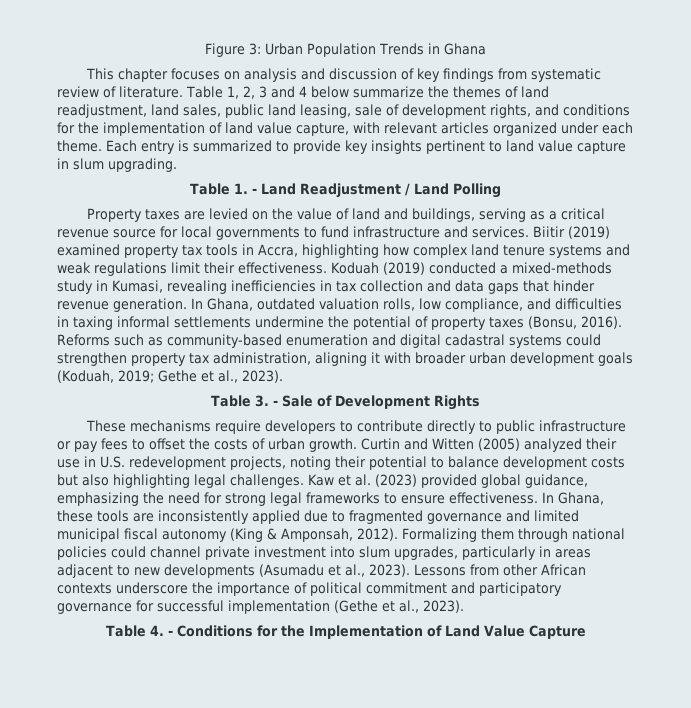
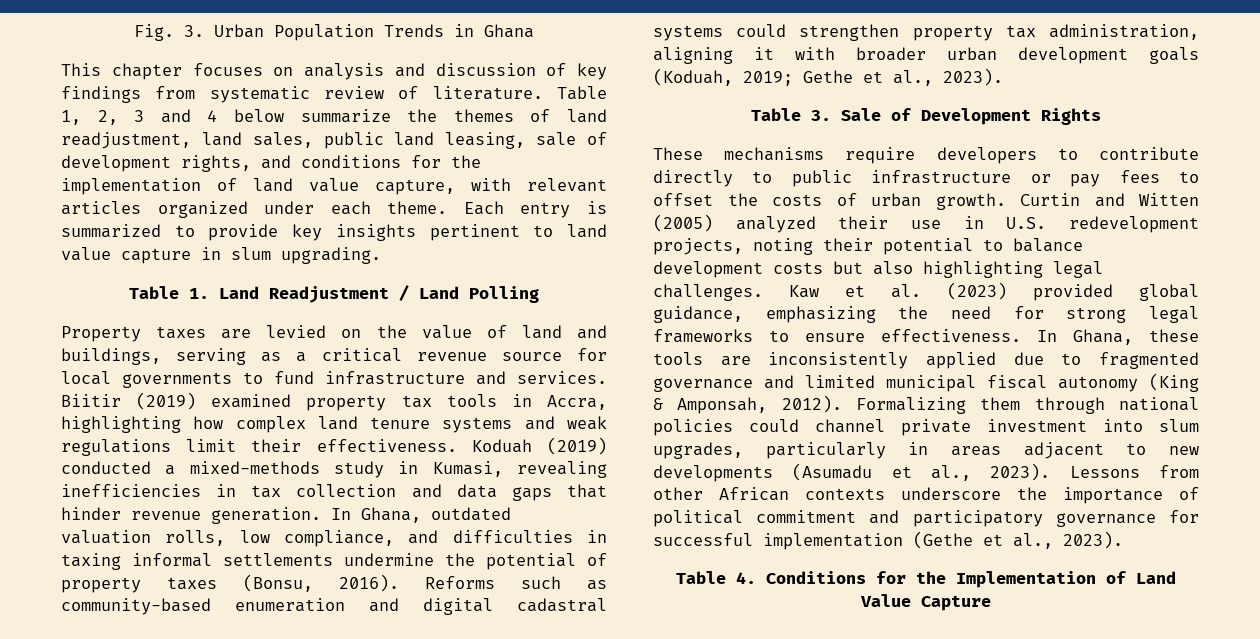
- Figure 3: Urban Population Trends in Ghana
+ Fig. 3. Urban Population Trends in Ghana
- Table 1. - Land Readjustment / Land Polling
+ Table 1. Land Readjustment / Land Polling
- Table 3. - Sale of Development Rights
+ Table 3. Sale of Development Rights
- Table 4. - Conditions for the Implementation of Land Value Capture
+ Table 4. Conditions for the Implementation of Land Value Capture

